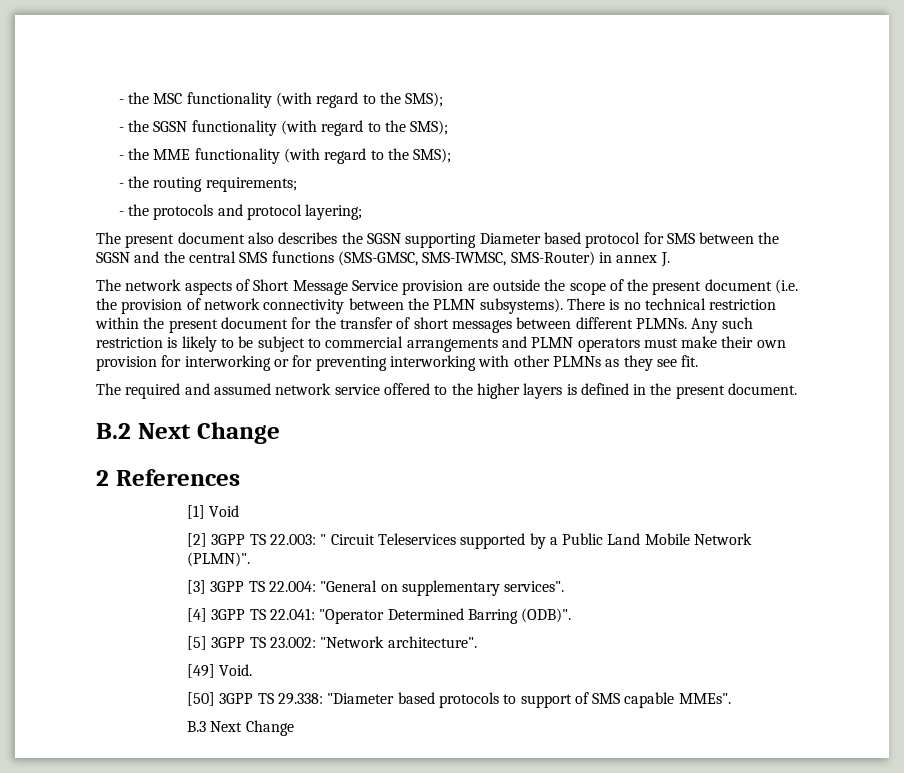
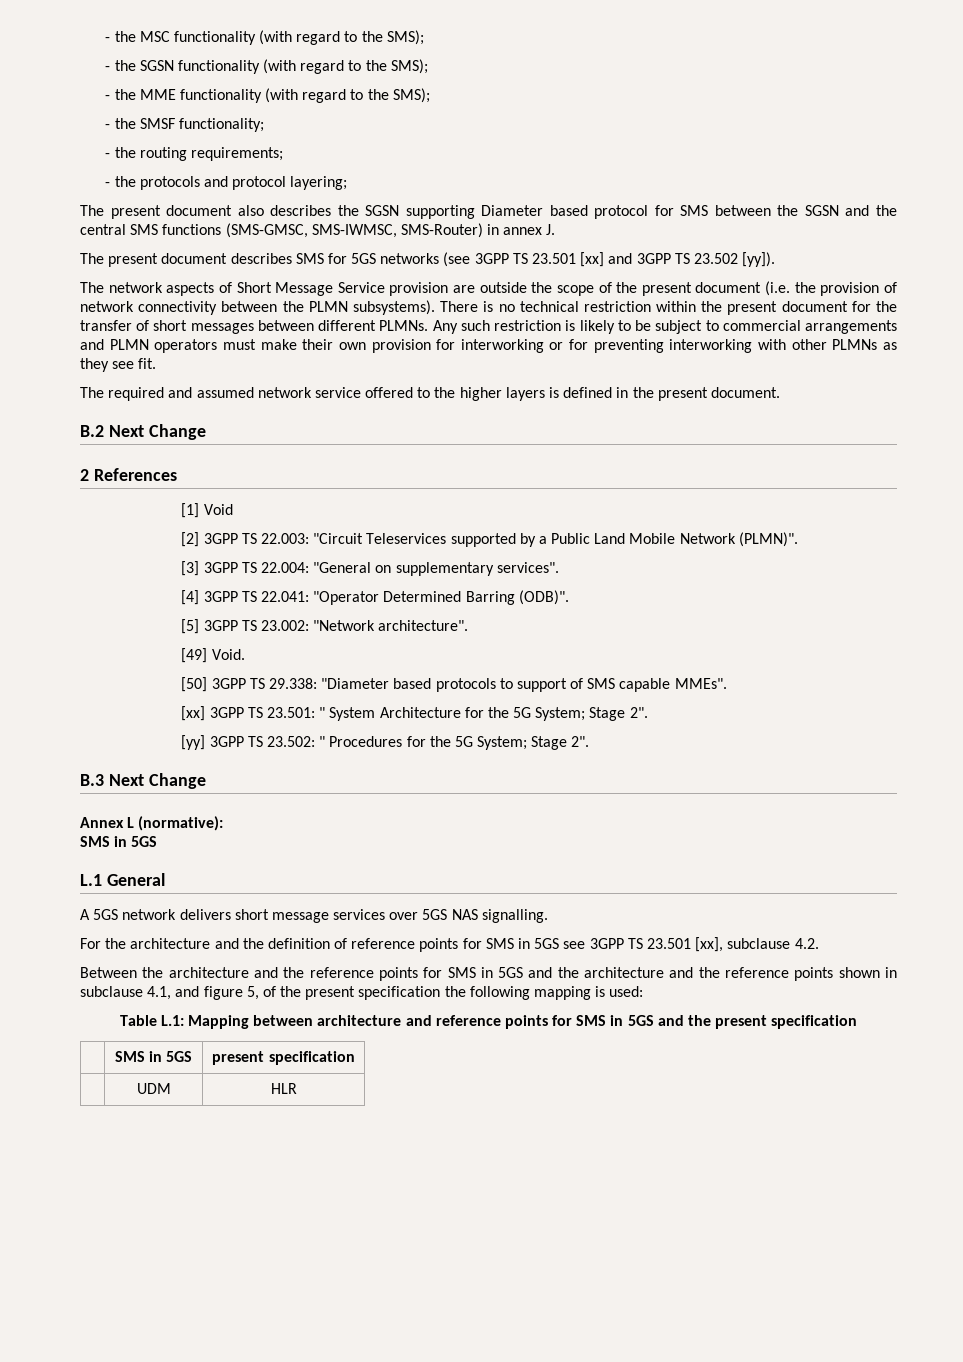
+ - the SMSF functionality;
+ The present document describes SMS for 5GS networks (see 3GPP TS 23.501 [xx] and 3GPP TS 23.502 [yy]).
- [2] 3GPP TS 22.003: " Circuit Teleservices supported by a Public Land Mobile Network (PLMN)".
+ [2] 3GPP TS 22.003: "Circuit Teleservices supported by a Public Land Mobile Network (PLMN)".
+ [xx] 3GPP TS 23.501: " System Architecture for the 5G System; Stage 2".
+ [yy] 3GPP TS 23.502: " Procedures for the 5G System; Stage 2".
  B.3 Next Change
+ Annex L (normative):
+ SMS in 5GS
+ L.1 General
+ A 5GS network delivers short message services over 5GS NAS signalling.
+ For the architecture and the definition of reference points for SMS in 5GS see 3GPP TS 23.501 [xx], subclause 4.2.
+ Between the architecture and the reference points for SMS in 5GS and the architecture and the reference points shown in subclause 4.1, and figure 5, of the present specification the following mapping is used:
+ Table L.1: Mapping between architecture and reference points for SMS in 5GS and the present specification
+ | SMS in 5GS | present specification
+ | UDM | HLR

